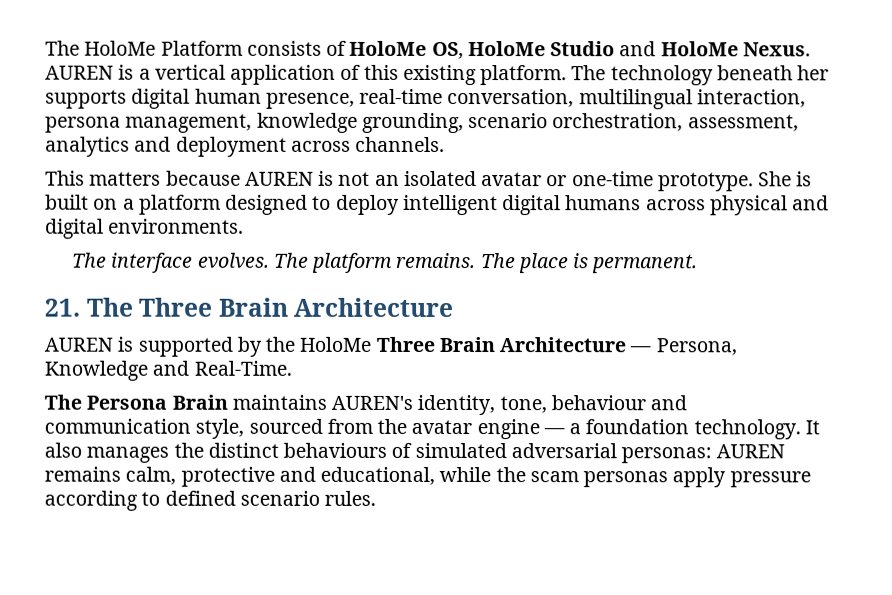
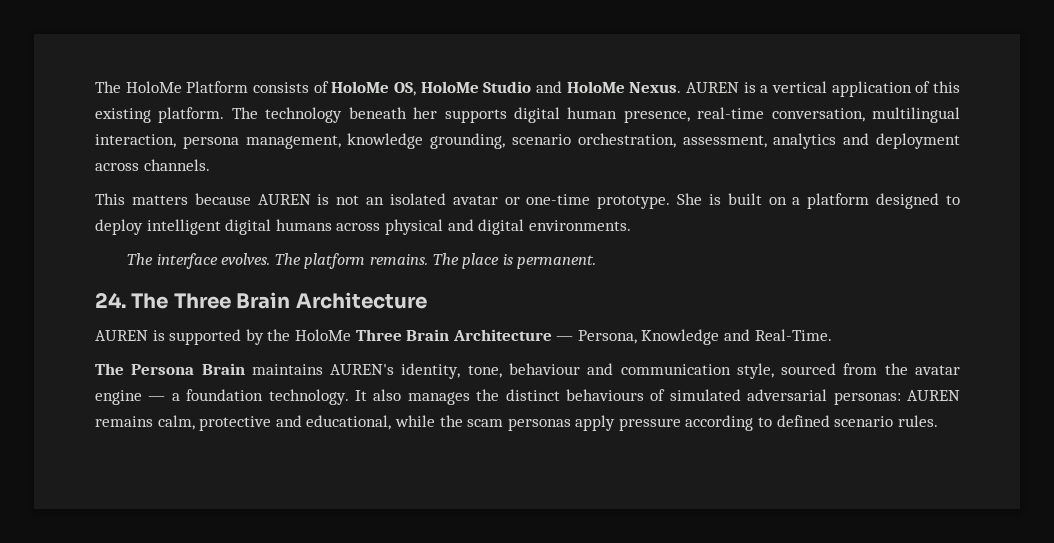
- 21. The Three Brain Architecture
+ 24. The Three Brain Architecture

